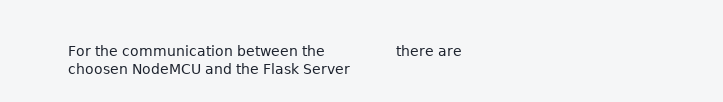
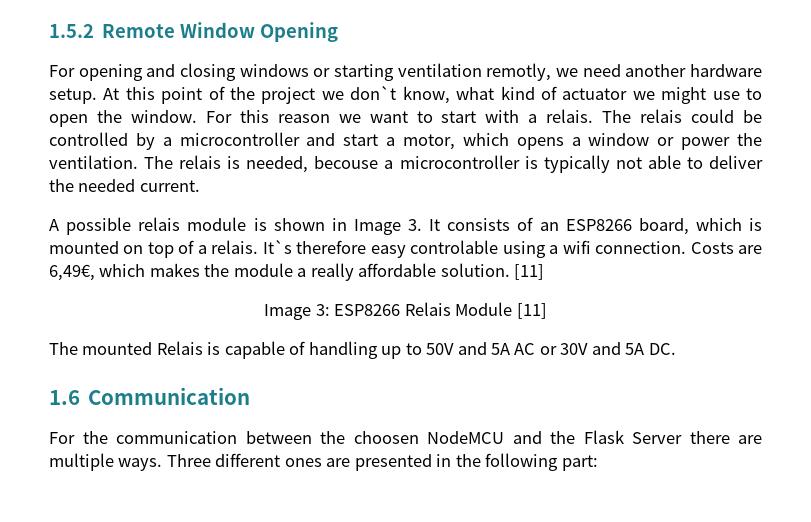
+ 1.5.2 Remote Window Opening
+ For opening and closing windows or starting ventilation remotly, we need another hardware setup. At this point of the project we don`t know, what kind of actuator we might use to open the window. For this reason we want to start with a relais. The relais could be controlled by a microcontroller and start a motor, which opens a window or power the ventilation. The relais is needed, becouse a microcontroller is typically not able to deliver the needed current.
+ A possible relais module is shown in Image 3. It consists of an ESP8266 board, which is mounted on top of a relais. It`s therefore easy controlable using a wifi connection. Costs are 6,49€, which makes the module a really affordable solution. [11]
+ Image 3: ESP8266 Relais Module [11]
+ The mounted Relais is capable of handling up to 50V and 5A AC or 30V and 5A DC.
+ 1.6 Communication
- For the communication between the choosen NodeMCU and the Flask Server there are
+ For the communication between the choosen NodeMCU and the Flask Server there are multiple ways. Three different ones are presented in the following part:

